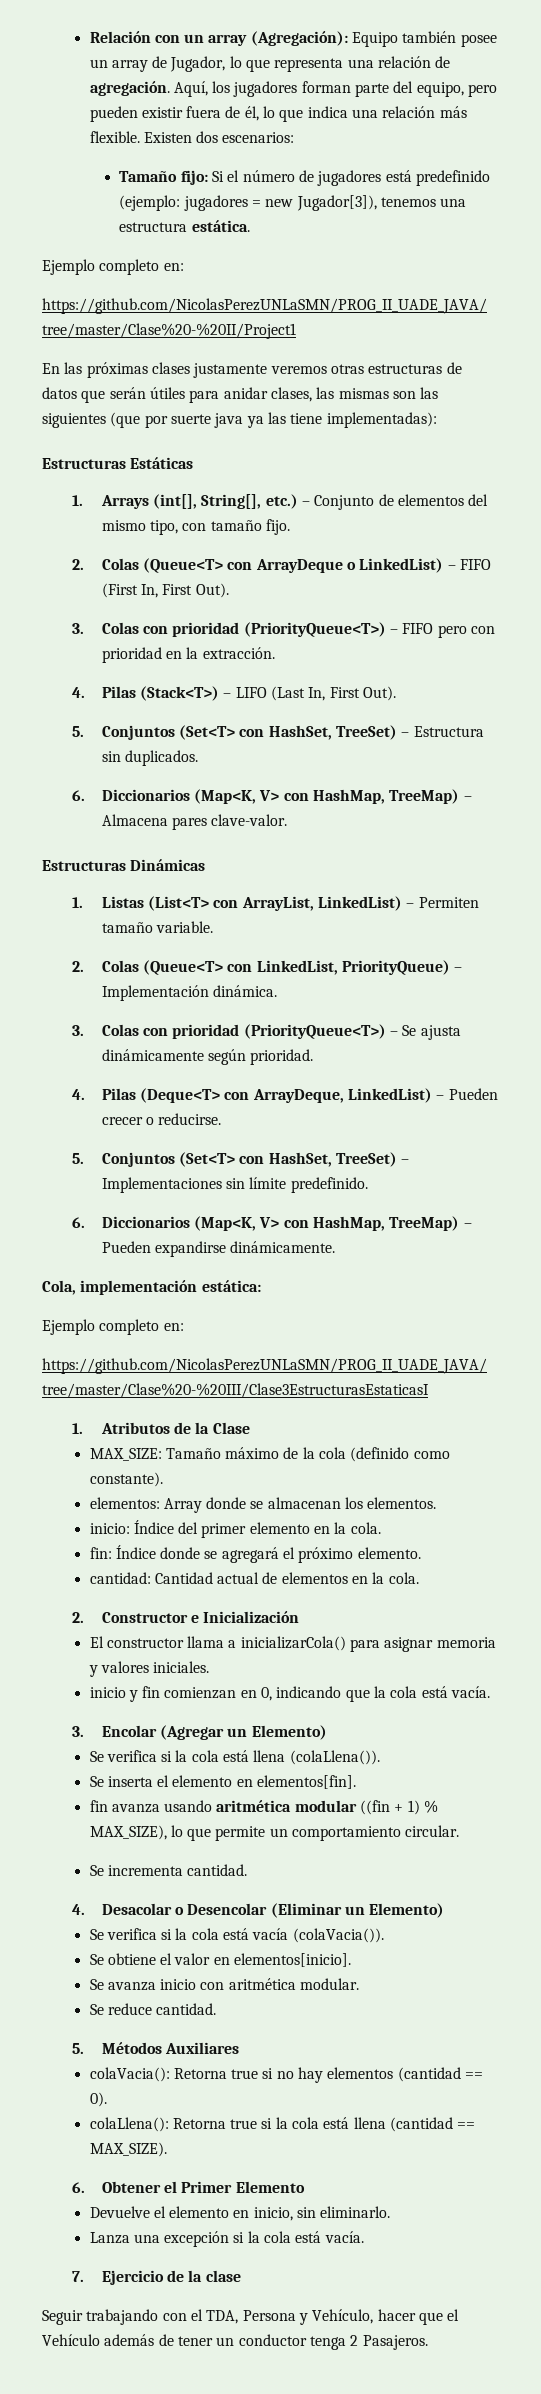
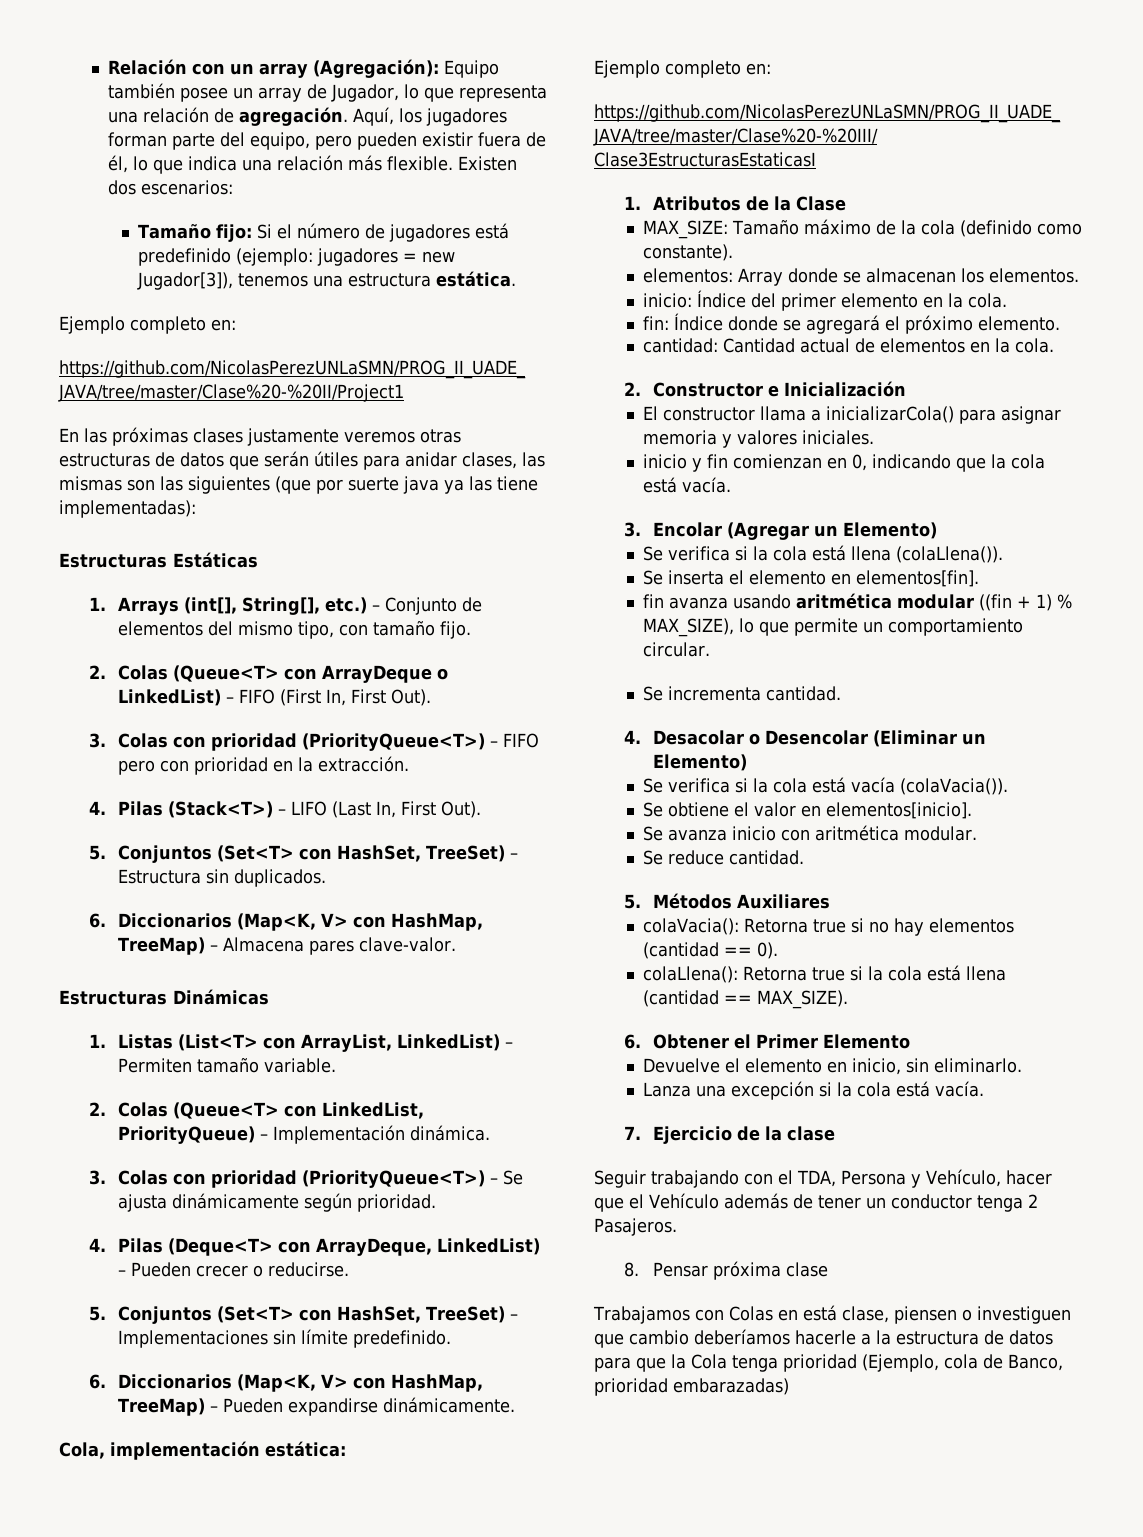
+ 8. Pensar próxima clase
+ Trabajamos con Colas en está clase, piensen o investiguen que cambio deberíamos hacerle a la estructura de datos para que la Cola tenga prioridad (Ejemplo, cola de Banco, prioridad embarazadas)

